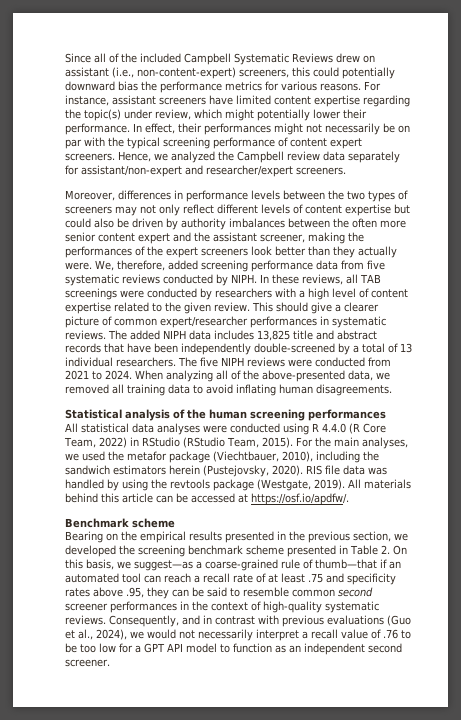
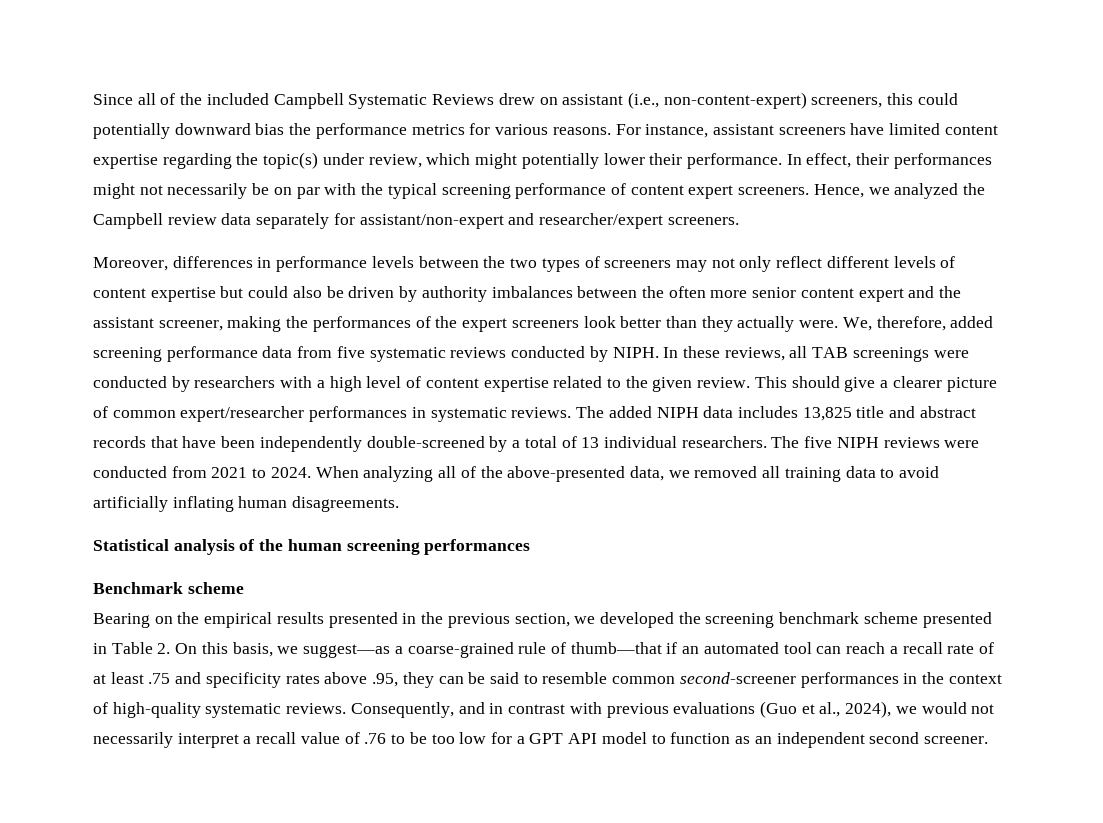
- When analyzing all of the above-presented data, we removed all training data to avoid inflating human disagreements.
+ When analyzing all of the above-presented data, we removed all training data to avoid artificially inflating human disagreements.
- All statistical data analyses were conducted using R 4.4.0 (R Core Team, 2022) in RStudio (RStudio Team, 2015). For the main analyses, we used the metafor package (Viechtbauer, 2010), including the sandwich estimators herein (Pustejovsky, 2020). RIS file data was handled by using the revtools package (Westgate, 2019). All materials behind this article can be accessed at https://osf.io/apdfw/.
- Bearing on the empirical results presented in the previous section, we developed the screening benchmark scheme presented in Table 2. On this basis, we suggest—as a coarse-grained rule of thumb—that if an automated tool can reach a recall rate of at least .75 and specificity rates above .95, they can be said to resemble common second screener performances in the context of high-quality systematic reviews.
+ Bearing on the empirical results presented in the previous section, we developed the screening benchmark scheme presented in Table 2. On this basis, we suggest—as a coarse-grained rule of thumb—that if an automated tool can reach a recall rate of at least .75 and specificity rates above .95, they can be said to resemble common second-screener performances in the context of high-quality systematic reviews.

